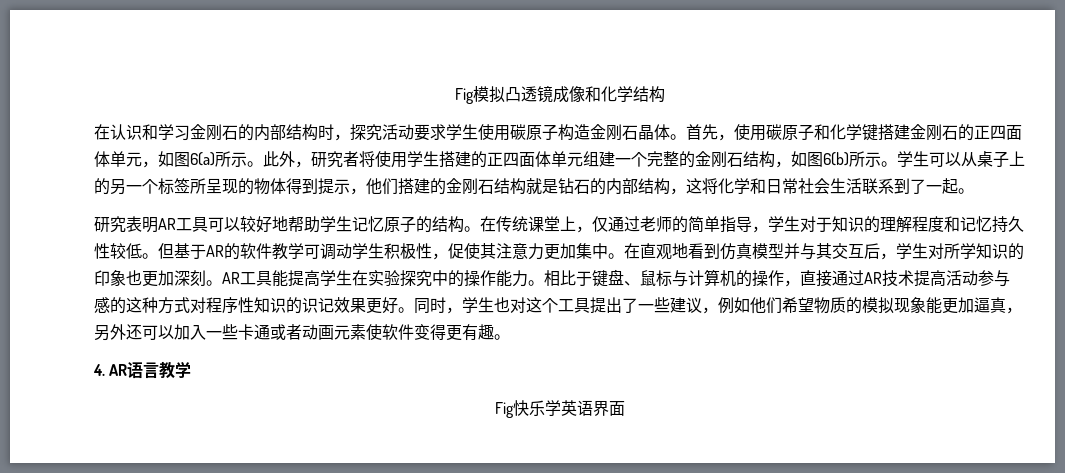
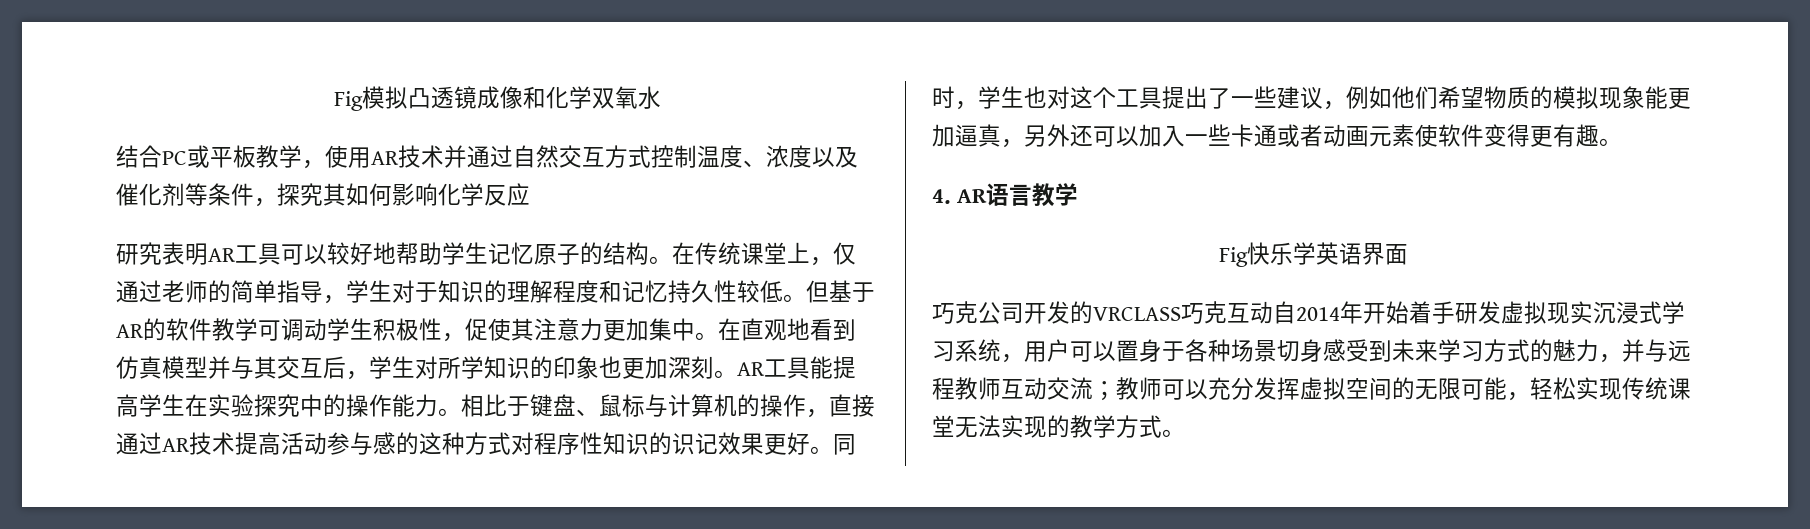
- Fig模拟凸透镜成像和化学结构
- 在认识和学习金刚石的内部结构时，探究活动要求学生使用碳原子构造金刚石晶体。首先，使用碳原子和化学键搭建金刚石的正四面体单元，如图6(a)所示。此外，研究者将使用学生搭建的正四面体单元组建一个完整的金刚石结构，如图6(b)所示。学生可以从桌子上的另一个标签所呈现的物体得到提示，他们搭建的金刚石结构就是钻石的内部结构，这将化学和日常社会生活联系到了一起。
+ Fig模拟凸透镜成像和化学双氧水
+ 结合PC或平板教学，使用AR技术并通过自然交互方式控制温度、浓度以及催化剂等条件，探究其如何影响化学反应
+ 巧克公司开发的VRCLASS巧克互动自2014年开始着手研发虚拟现实沉浸式学习系统，用户可以置身于各种场景切身感受到未来学习方式的魅力，并与远程教师互动交流；教师可以充分发挥虚拟空间的无限可能，轻松实现传统课堂无法实现的教学方式。

